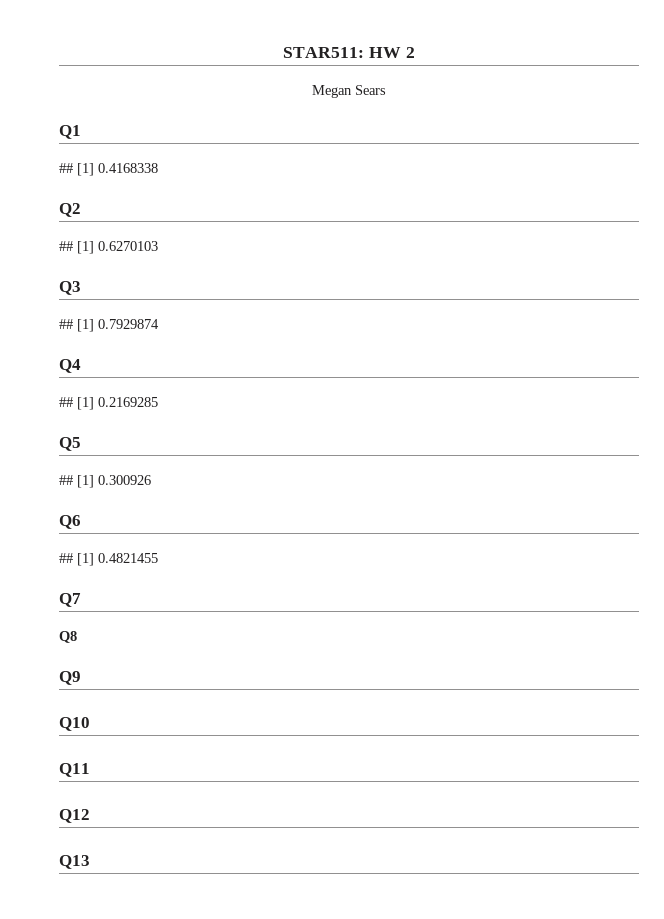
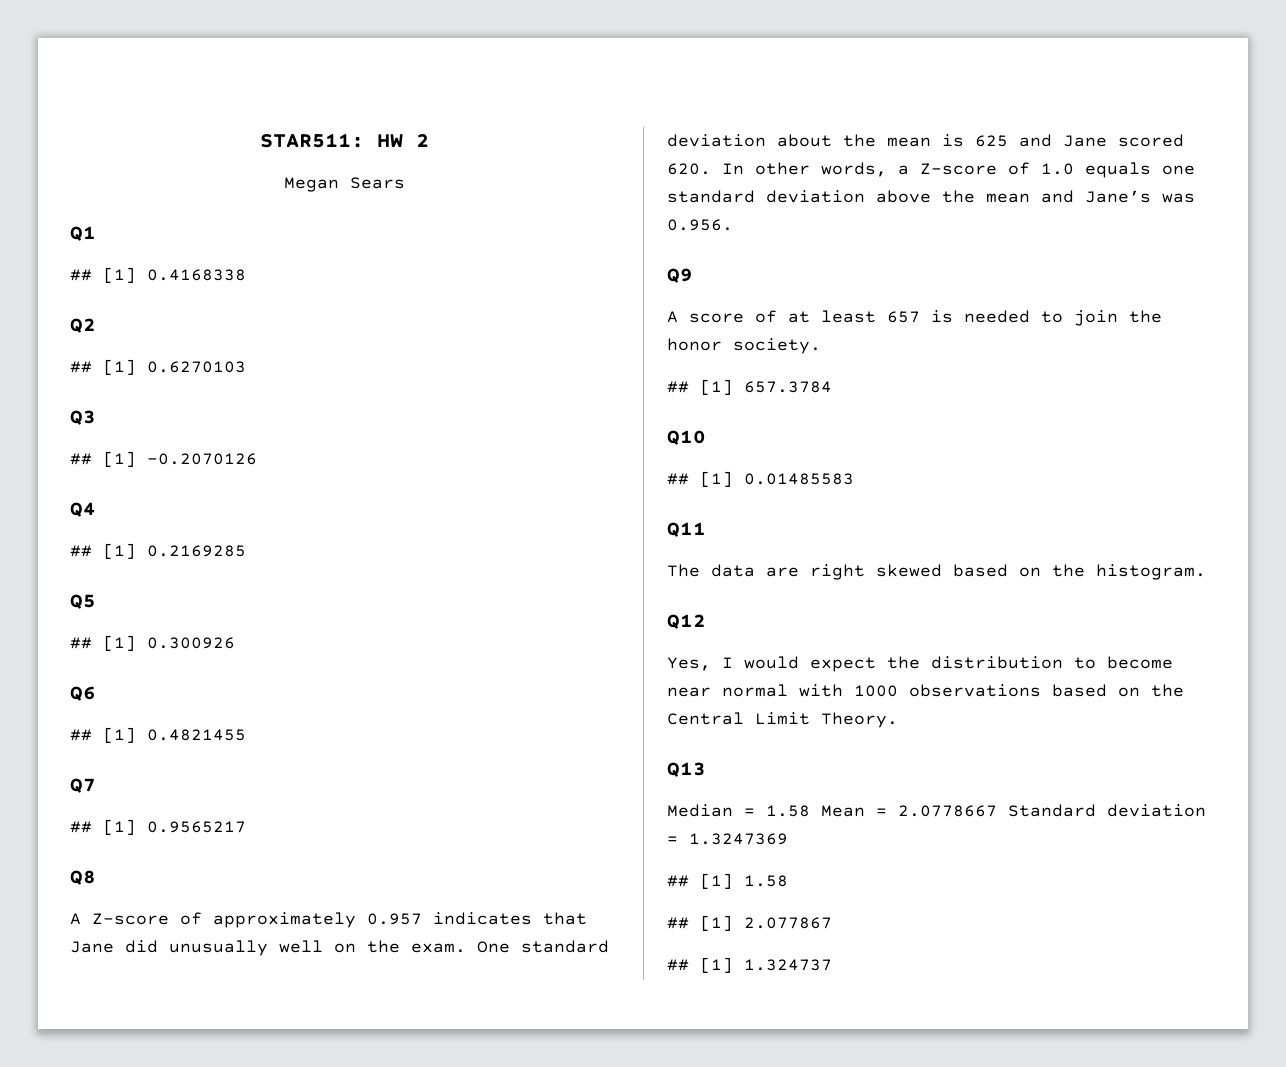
- ## [1] 0.7929874
+ ## [1] -0.2070126
+ ## [1] 0.9565217
  Q8
+ A Z-score of approximately 0.957 indicates that Jane did unusually well on the exam. One standard deviation about the mean is 625 and Jane scored 620. In other words, a Z-score of 1.0 equals one standard deviation above the mean and Jane’s was 0.956.
  Q9
+ A score of at least 657 is needed to join the honor society.
+ ## [1] 657.3784
  Q10
+ ## [1] 0.01485583
  Q11
+ The data are right skewed based on the histogram.
  Q12
+ Yes, I would expect the distribution to become near normal with 1000 observations based on the Central Limit Theory.
  Q13
+ Median = 1.58 Mean = 2.0778667 Standard deviation = 1.3247369
+ ## [1] 1.58
+ ## [1] 2.077867
+ ## [1] 1.324737

